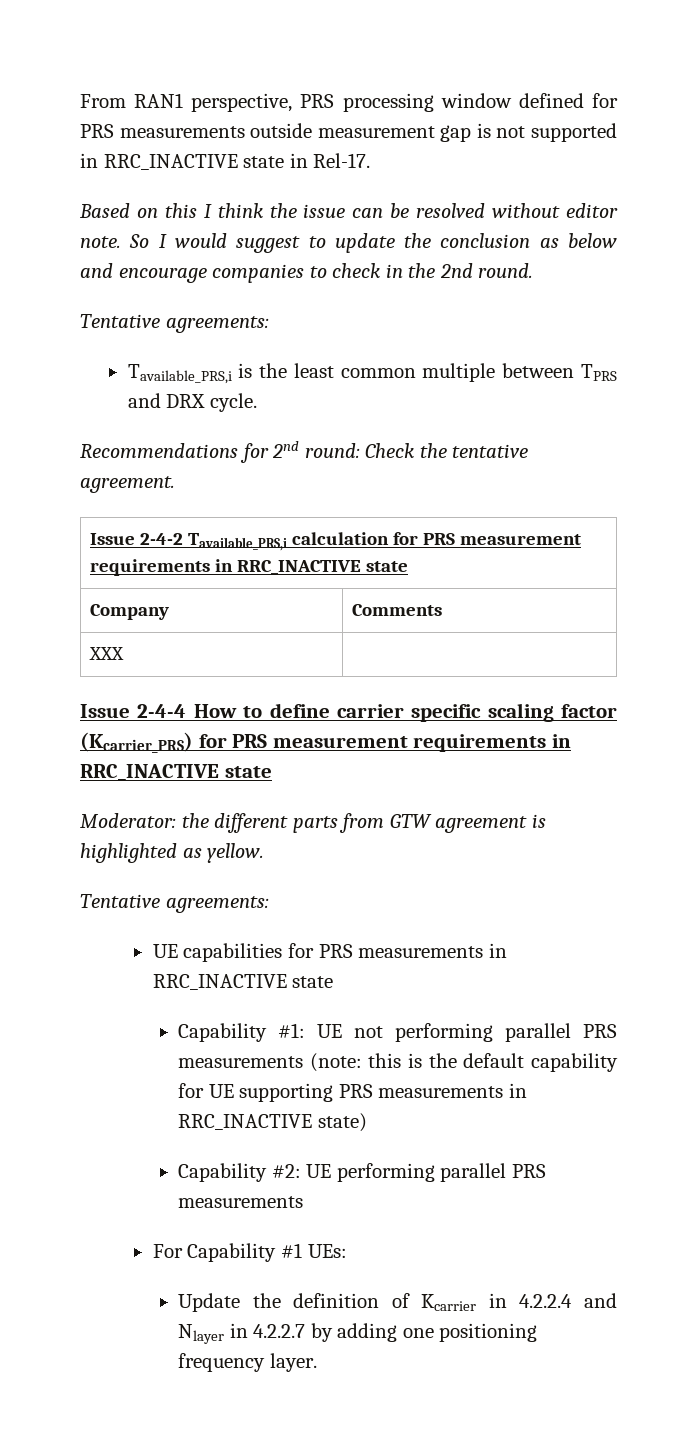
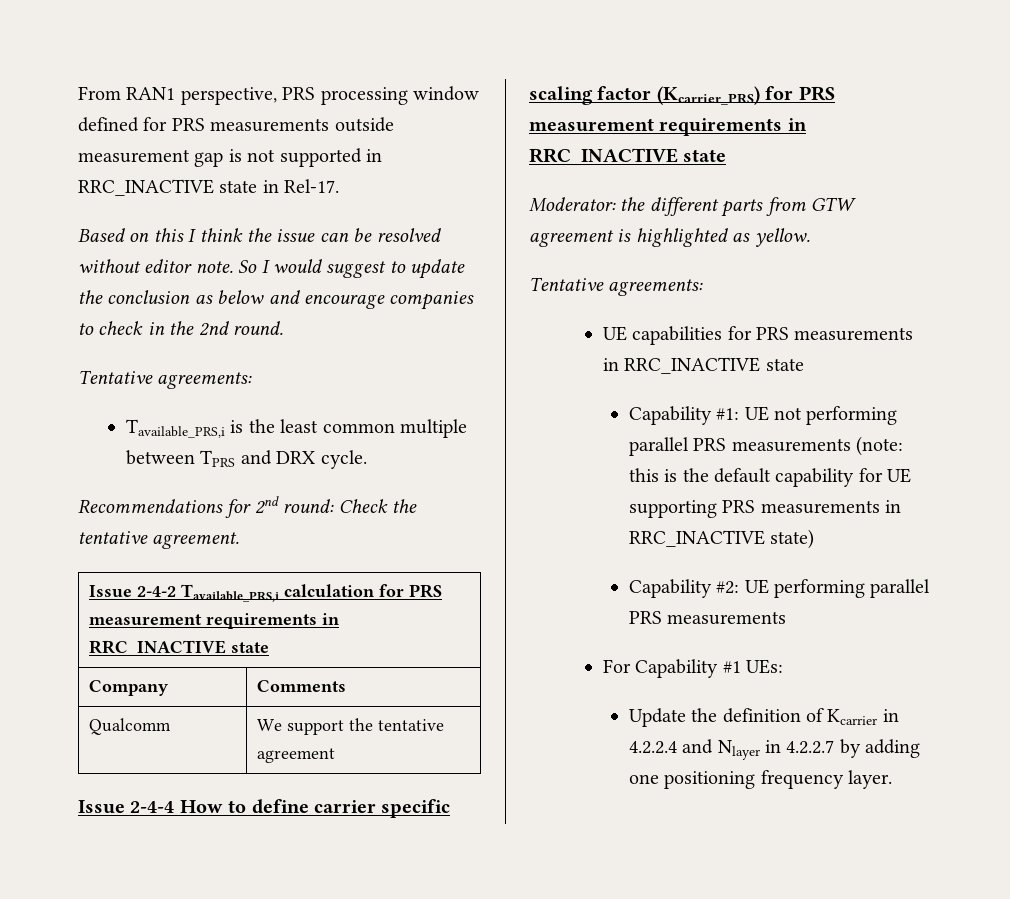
- XXX |
+ Qualcomm | We support the tentative agreement

